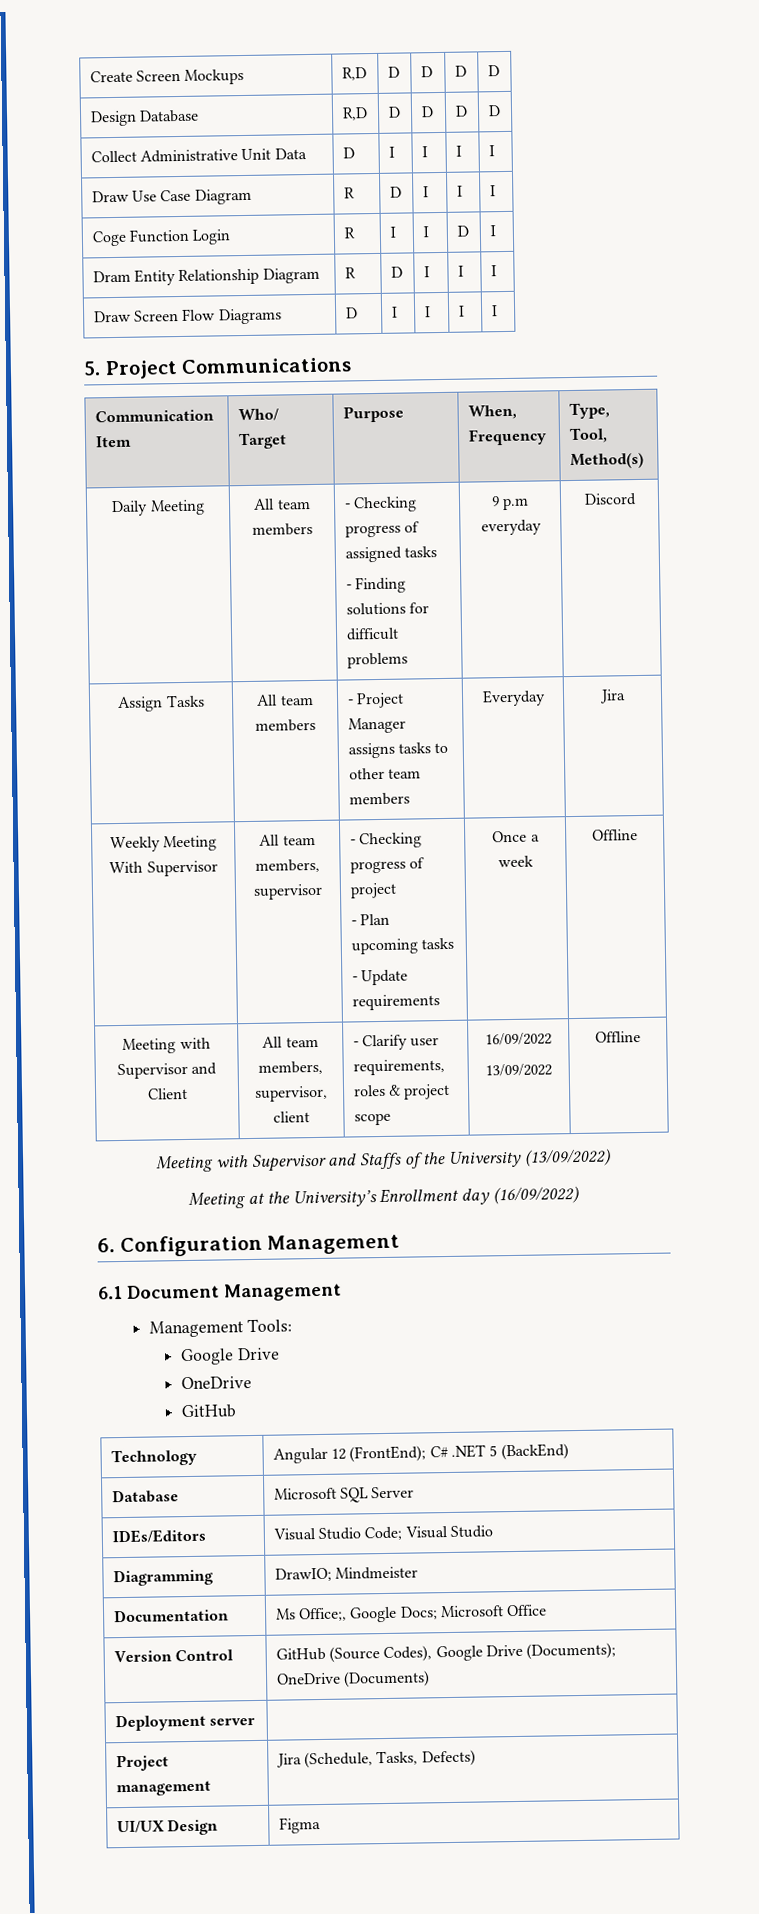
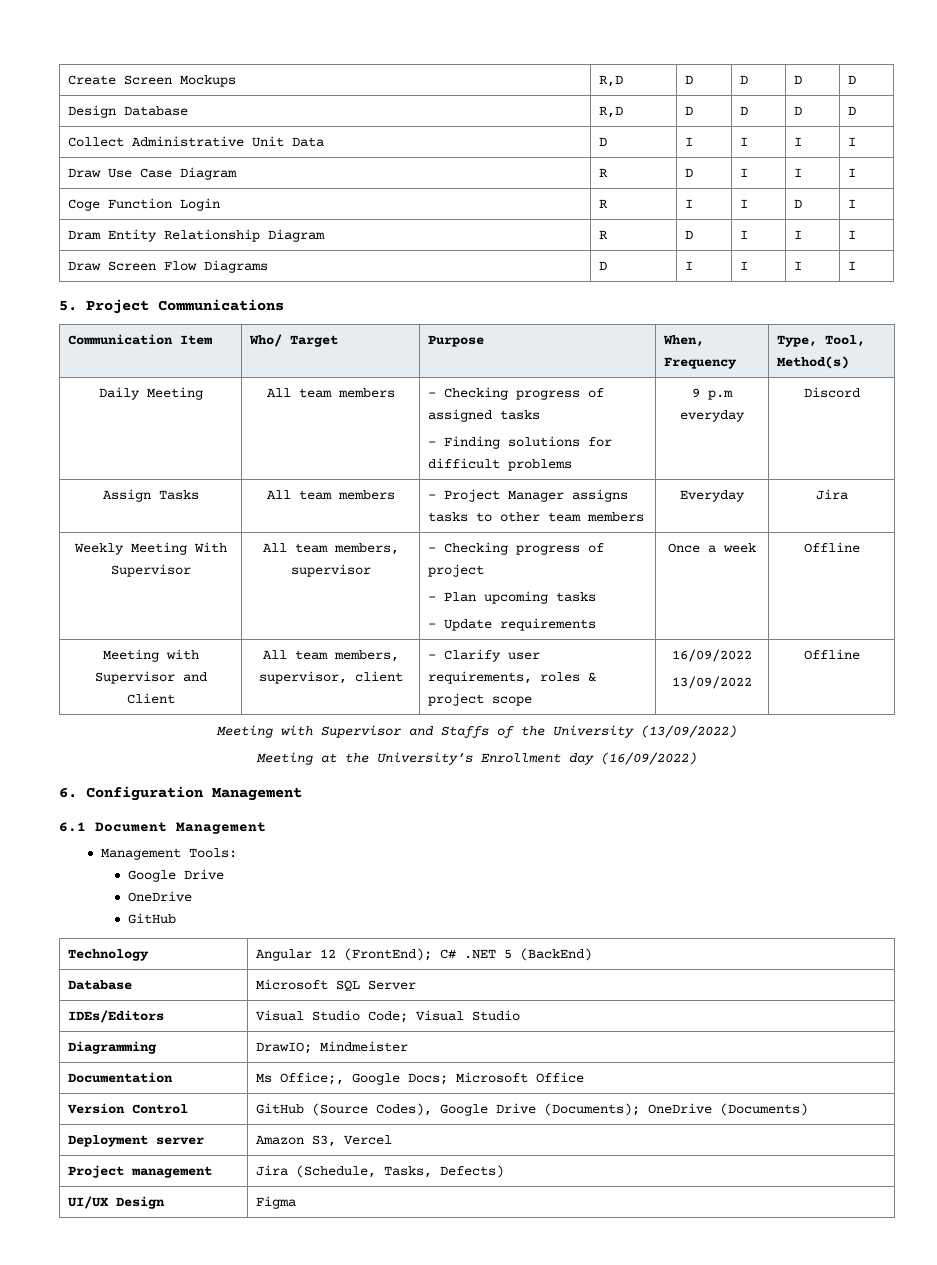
- Deployment server |
+ Deployment server | Amazon S3, Vercel

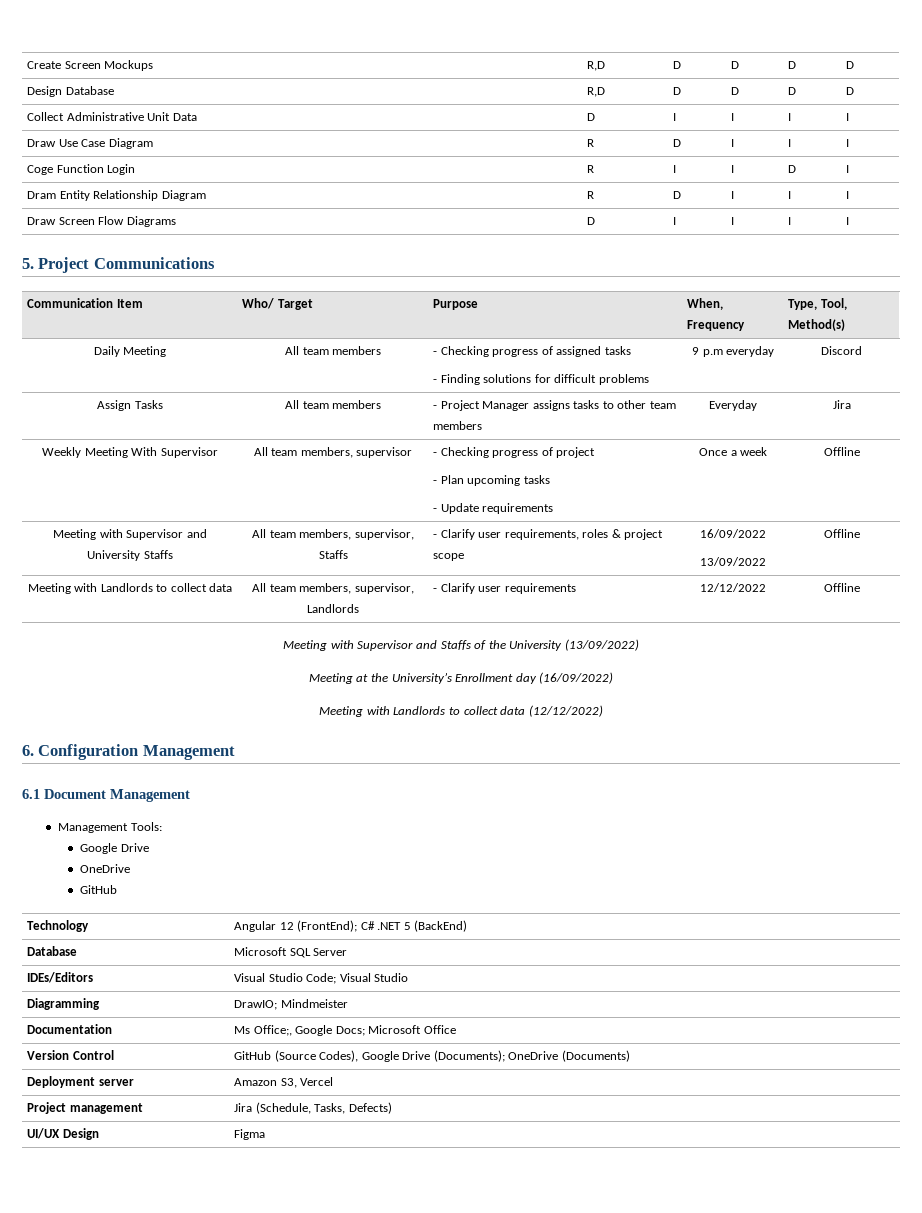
- Meeting with Supervisor and Client | All team members, supervisor, client | - Clarify user requirements, roles & project scope | 16/09/2022
+ Meeting with Supervisor and University Staffs | All team members, supervisor, Staffs | - Clarify user requirements, roles & project scope | 16/09/2022
+ Meeting with Landlords to collect data | All team members, supervisor, Landlords | - Clarify user requirements | 12/12/2022 | Offline
+ Meeting with Landlords to collect data (12/12/2022)

